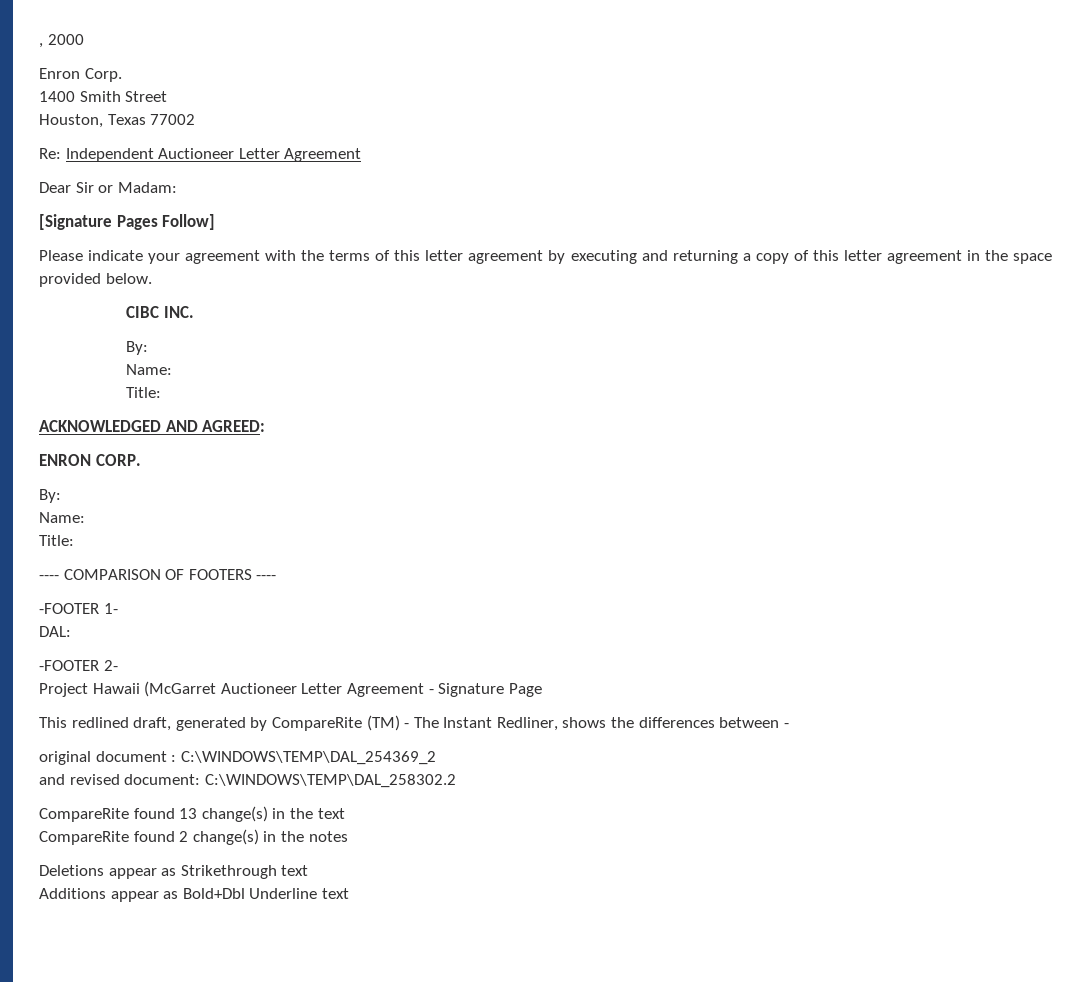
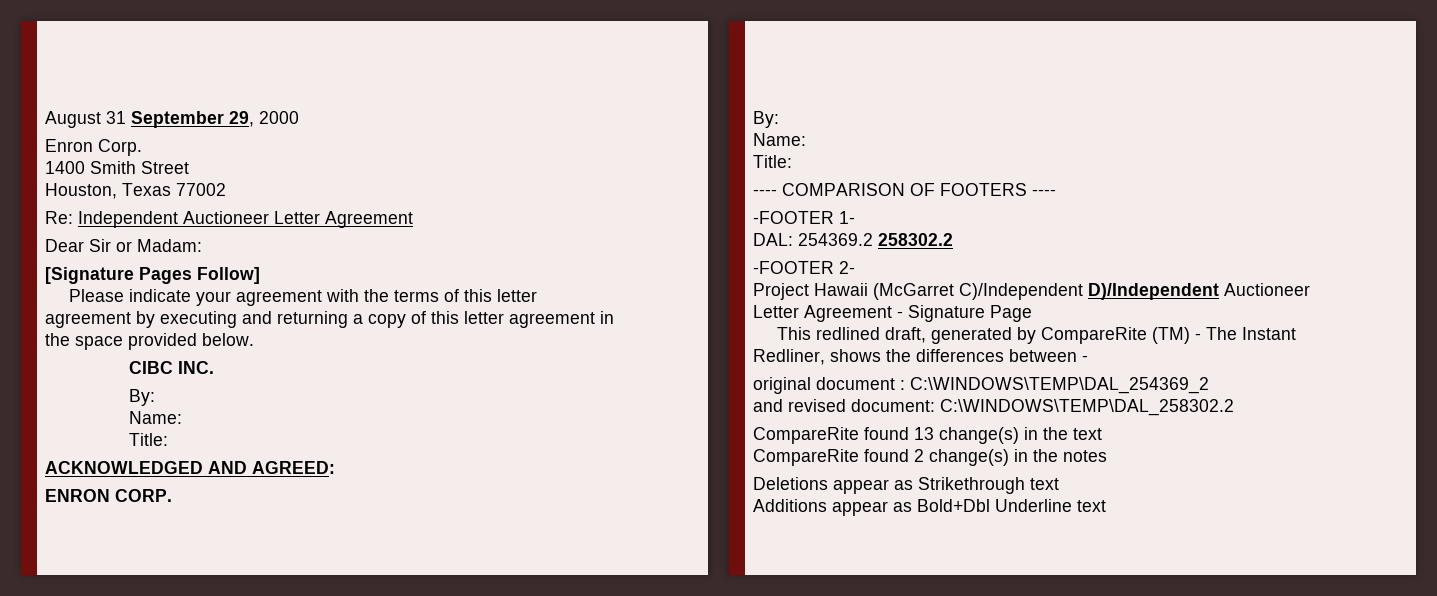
- , 2000
+ August 31 September 29, 2000
- DAL:
+ DAL: 254369.2 258302.2
- Project Hawaii (McGarret Auctioneer Letter Agreement - Signature Page
+ Project Hawaii (McGarret C)/Independent D)/Independent Auctioneer Letter Agreement - Signature Page

